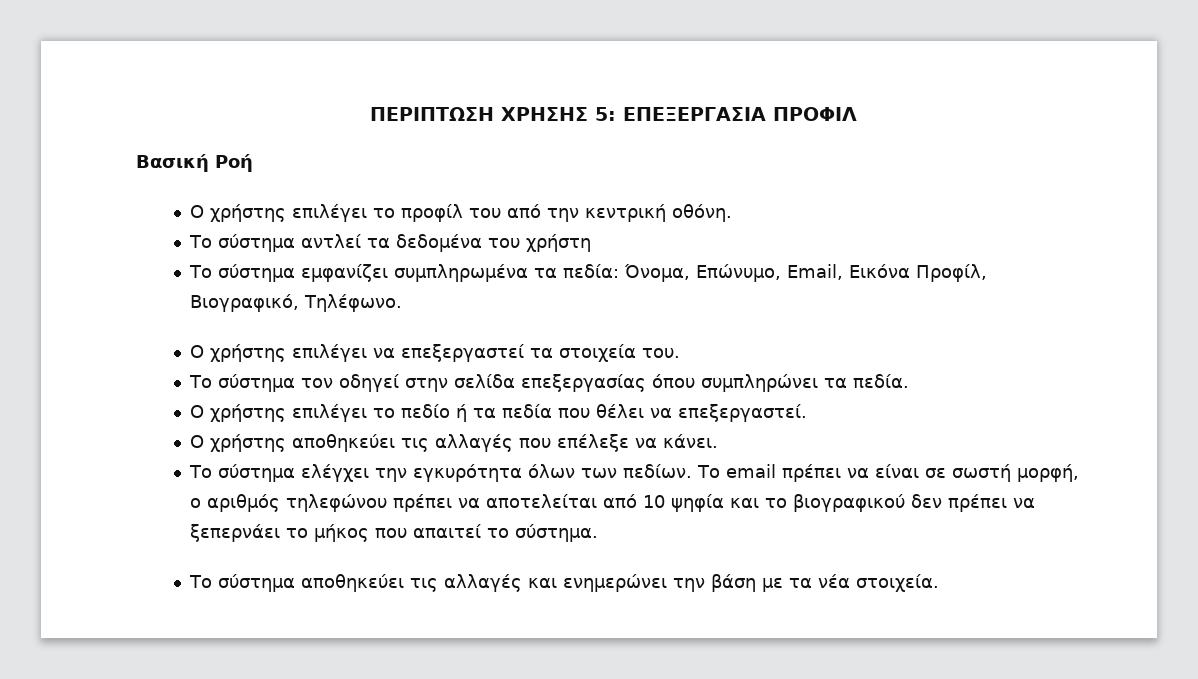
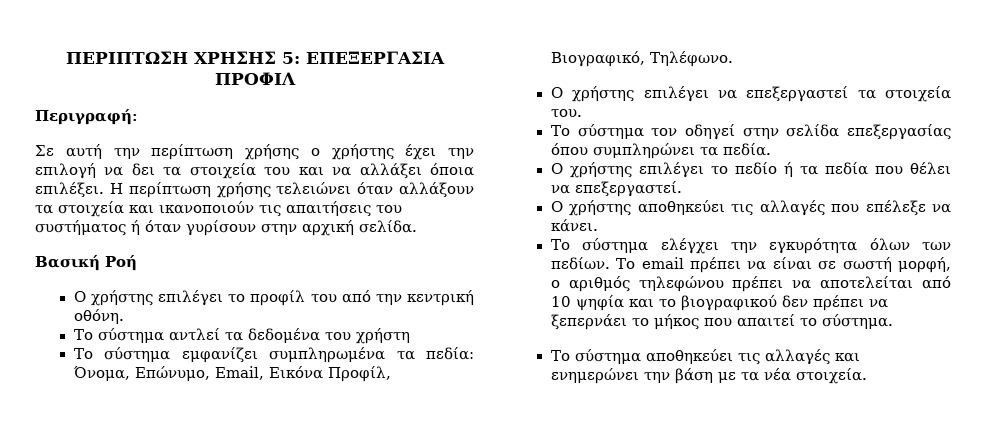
+ Περιγραφή:
+ Σε αυτή την περίπτωση χρήσης ο χρήστης έχει την επιλογή να δει τα στοιχεία του και να αλλάξει όποια επιλέξει. Η περίπτωση χρήσης τελειώνει όταν αλλάξουν τα στοιχεία και ικανοποιούν τις απαιτήσεις του συστήματος ή όταν γυρίσουν στην αρχική σελίδα.

